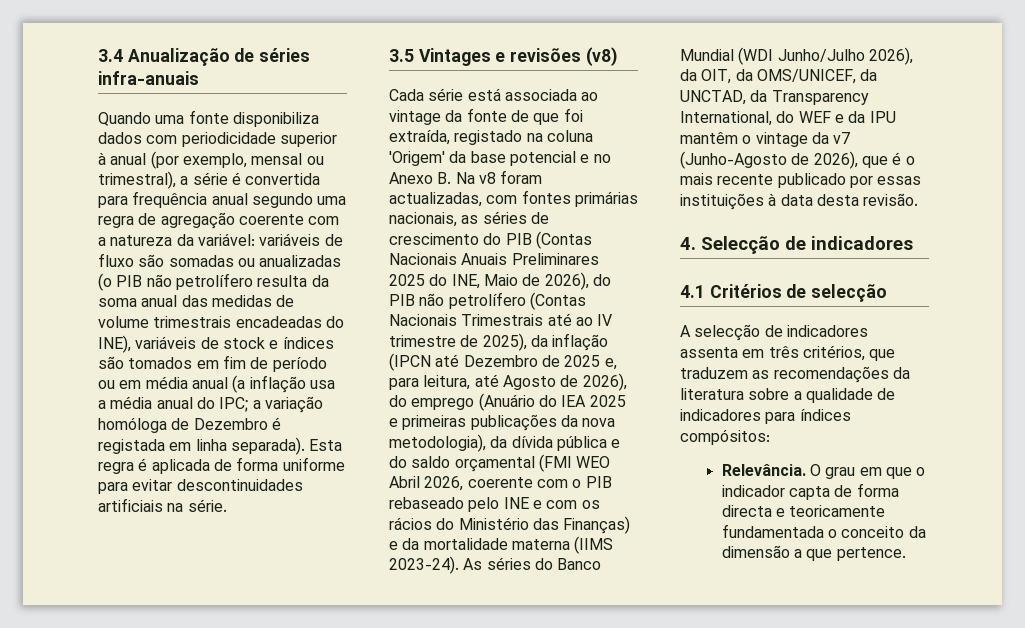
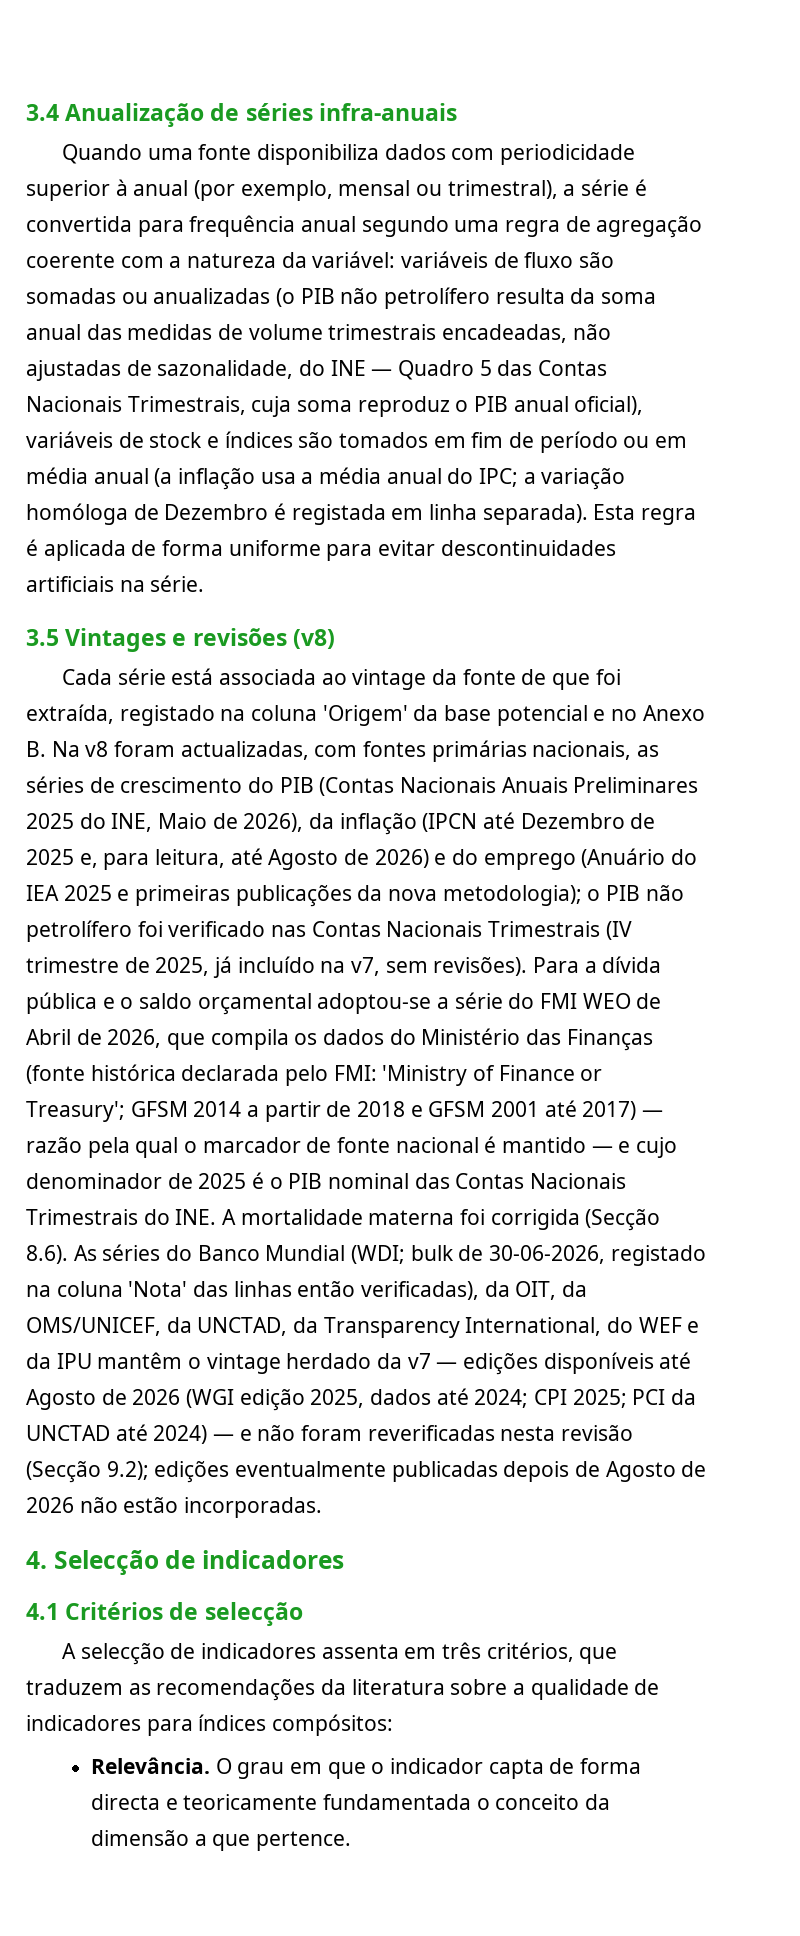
- variáveis de fluxo são somadas ou anualizadas (o PIB não petrolífero resulta da soma anual das medidas de volume trimestrais encadeadas do INE), variáveis de stock e índices são tomados em fim de período ou em média anual (a inflação usa a média anual do IPC;
+ variáveis de fluxo são somadas ou anualizadas (o PIB não petrolífero resulta da soma anual das medidas de volume trimestrais encadeadas, não ajustadas de sazonalidade, do INE — Quadro 5 das Contas Nacionais Trimestrais, cuja soma reproduz o PIB anual oficial), variáveis de stock e índices são tomados em fim de período ou em média anual (a inflação usa a média anual do IPC;
- Cada série está associada ao vintage da fonte de que foi extraída, registado na coluna 'Origem' da base potencial e no Anexo B. Na v8 foram actualizadas, com fontes primárias nacionais, as séries de crescimento do PIB (Contas Nacionais Anuais Preliminares 2025 do INE, Maio de 2026), do PIB não petrolífero (Contas Nacionais Trimestrais até ao IV trimestre de 2025), da inflação (IPCN até Dezembro de 2025 e, para leitura, até Agosto de 2026), do emprego (Anuário do IEA 2025 e primeiras publicações da nova metodologia), da dívida pública e do saldo orçamental (FMI WEO Abril 2026, coerente com o PIB rebaseado pelo INE e com os rácios do Ministério das Finanças) e da mortalidade materna (IIMS 2023-24). As séries do Banco Mundial (WDI Junho/Julho 2026), da OIT, da OMS/UNICEF, da UNCTAD, da Transparency International, do WEF e da IPU mantêm o vintage da v7 (Junho-Agosto de 2026), que é o mais recente publicado por essas instituições à data desta revisão.
+ Cada série está associada ao vintage da fonte de que foi extraída, registado na coluna 'Origem' da base potencial e no Anexo B. Na v8 foram actualizadas, com fontes primárias nacionais, as séries de crescimento do PIB (Contas Nacionais Anuais Preliminares 2025 do INE, Maio de 2026), da inflação (IPCN até Dezembro de 2025 e, para leitura, até Agosto de 2026) e do emprego (Anuário do IEA 2025 e primeiras publicações da nova metodologia); o PIB não petrolífero foi verificado nas Contas Nacionais Trimestrais (IV trimestre de 2025, já incluído na v7, sem revisões). Para a dívida pública e o saldo orçamental adoptou-se a série do FMI WEO de Abril de 2026, que compila os dados do Ministério das Finanças (fonte histórica declarada pelo FMI: 'Ministry of Finance or Treasury'; GFSM 2014 a partir de 2018 e GFSM 2001 até 2017) — razão pela qual o marcador de fonte nacional é mantido — e cujo denominador de 2025 é o PIB nominal das Contas Nacionais Trimestrais do INE. A mortalidade materna foi corrigida (Secção 8.6). As séries do Banco Mundial (WDI; bulk de 30-06-2026, registado na coluna 'Nota' das linhas então verificadas), da OIT, da OMS/UNICEF, da UNCTAD, da Transparency International, do WEF e da IPU mantêm o vintage herdado da v7 — edições disponíveis até Agosto de 2026 (WGI edição 2025, dados até 2024; CPI 2025; PCI da UNCTAD até 2024) — e não foram reverificadas nesta revisão (Secção 9.2); edições eventualmente publicadas depois de Agosto de 2026 não estão incorporadas.

